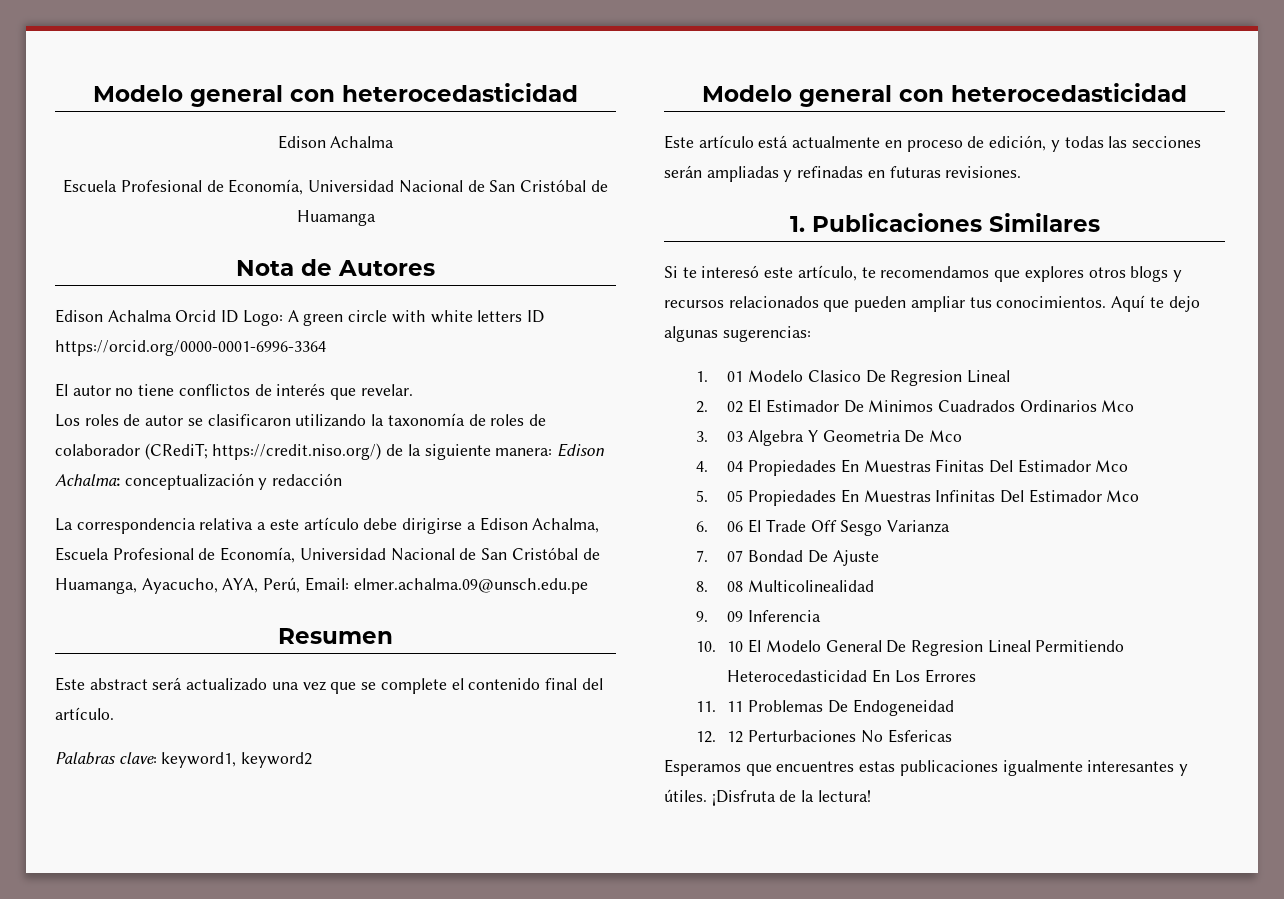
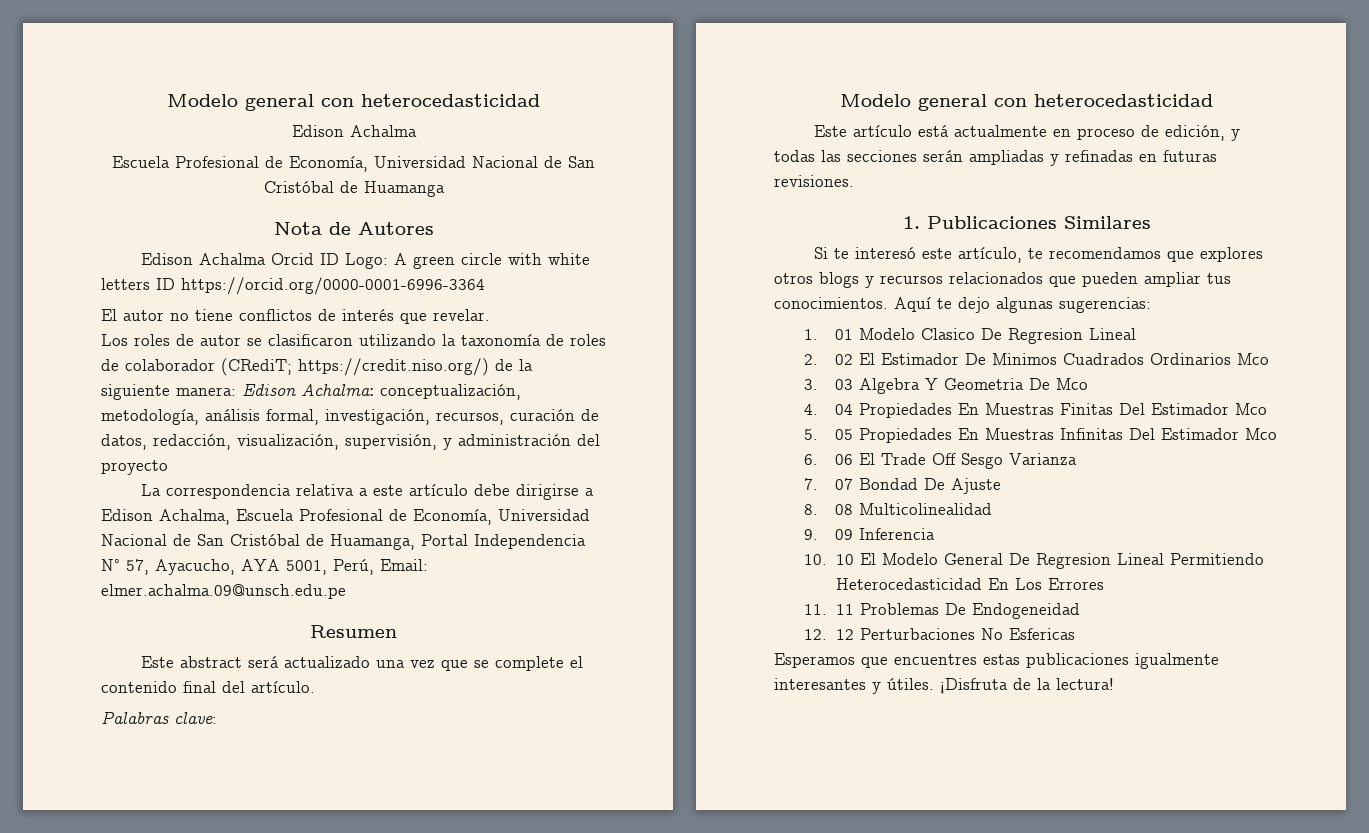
- Los roles de autor se clasificaron utilizando la taxonomía de roles de colaborador (CRediT; https://credit.niso.org/) de la siguiente manera: Edison Achalma: conceptualización y redacción
+ Los roles de autor se clasificaron utilizando la taxonomía de roles de colaborador (CRediT; https://credit.niso.org/) de la siguiente manera: Edison Achalma: conceptualización, metodología, análisis formal, investigación, recursos, curación de datos, redacción, visualización, supervisión, y administración del proyecto
- La correspondencia relativa a este artículo debe dirigirse a Edison Achalma, Escuela Profesional de Economía, Universidad Nacional de San Cristóbal de Huamanga, Ayacucho, AYA, Perú, Email: elmer.achalma.09@unsch.edu.pe
+ La correspondencia relativa a este artículo debe dirigirse a Edison Achalma, Escuela Profesional de Economía, Universidad Nacional de San Cristóbal de Huamanga, Portal Independencia N° 57, Ayacucho, AYA 5001, Perú, Email: elmer.achalma.09@unsch.edu.pe
- Palabras clave: keyword1, keyword2
+ Palabras clave:

